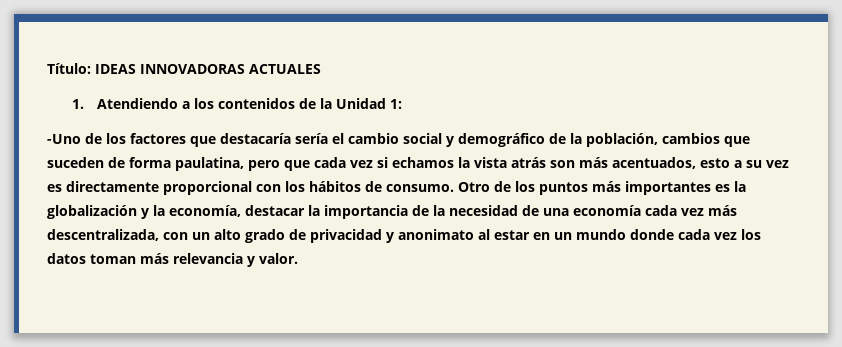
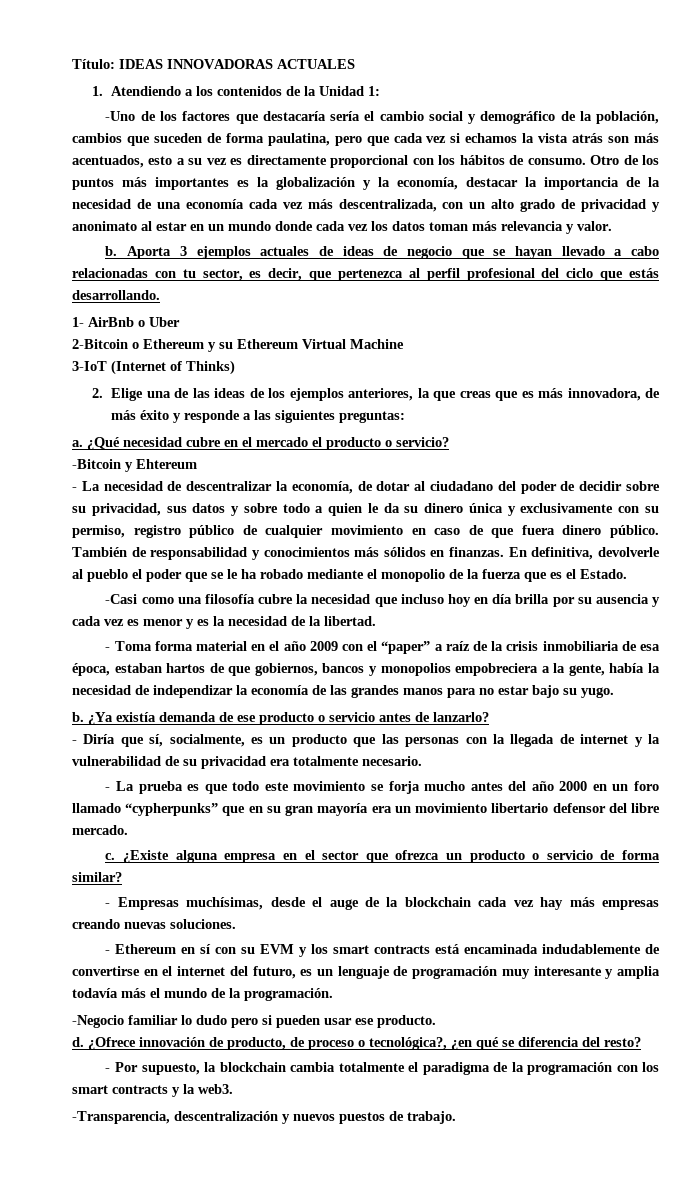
+ b. Aporta 3 ejemplos actuales de ideas de negocio que se hayan llevado a cabo relacionadas con tu sector, es decir, que pertenezca al perfil profesional del ciclo que estás desarrollando.
+ 1- AirBnb o Uber
+ 2-Bitcoin o Ethereum y su Ethereum Virtual Machine
+ 3-IoT (Internet of Thinks)
+ 2. Elige una de las ideas de los ejemplos anteriores, la que creas que es más innovadora, de más éxito y responde a las siguientes preguntas:
+ a. ¿Qué necesidad cubre en el mercado el producto o servicio?
+ -Bitcoin y Ehtereum
+ - La necesidad de descentralizar la economía, de dotar al ciudadano del poder de decidir sobre su privacidad, sus datos y sobre todo a quien le da su dinero única y exclusivamente con su permiso, registro público de cualquier movimiento en caso de que fuera dinero público. También de responsabilidad y conocimientos más sólidos en finanzas. En definitiva, devolverle al pueblo el poder que se le ha robado mediante el monopolio de la fuerza que es el Estado.
+ -Casi como una filosofía cubre la necesidad que incluso hoy en día brilla por su ausencia y cada vez es menor y es la necesidad de la libertad.
+ - Toma forma material en el año 2009 con el “paper” a raíz de la crisis inmobiliaria de esa época, estaban hartos de que gobiernos, bancos y monopolios empobreciera a la gente, había la necesidad de independizar la economía de las grandes manos para no estar bajo su yugo.
+ b. ¿Ya existía demanda de ese producto o servicio antes de lanzarlo?
+ - Diría que sí, socialmente, es un producto que las personas con la llegada de internet y la vulnerabilidad de su privacidad era totalmente necesario.
+ - La prueba es que todo este movimiento se forja mucho antes del año 2000 en un foro llamado “cypherpunks” que en su gran mayoría era un movimiento libertario defensor del libre mercado.
+ c. ¿Existe alguna empresa en el sector que ofrezca un producto o servicio de forma similar?
+ - Empresas muchísimas, desde el auge de la blockchain cada vez hay más empresas creando nuevas soluciones.
+ - Ethereum en sí con su EVM y los smart contracts está encaminada indudablemente de convertirse en el internet del futuro, es un lenguaje de programación muy interesante y amplia todavía más el mundo de la programación.
+ -Negocio familiar lo dudo pero si pueden usar ese producto.
+ d. ¿Ofrece innovación de producto, de proceso o tecnológica?, ¿en qué se diferencia del resto?
+ - Por supuesto, la blockchain cambia totalmente el paradigma de la programación con los smart contracts y la web3.
+ -Transparencia, descentralización y nuevos puestos de trabajo.

